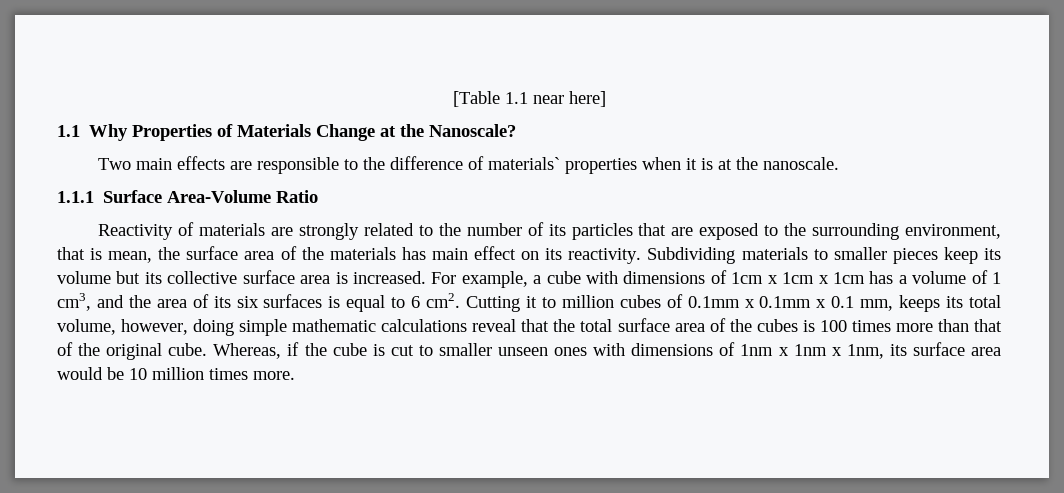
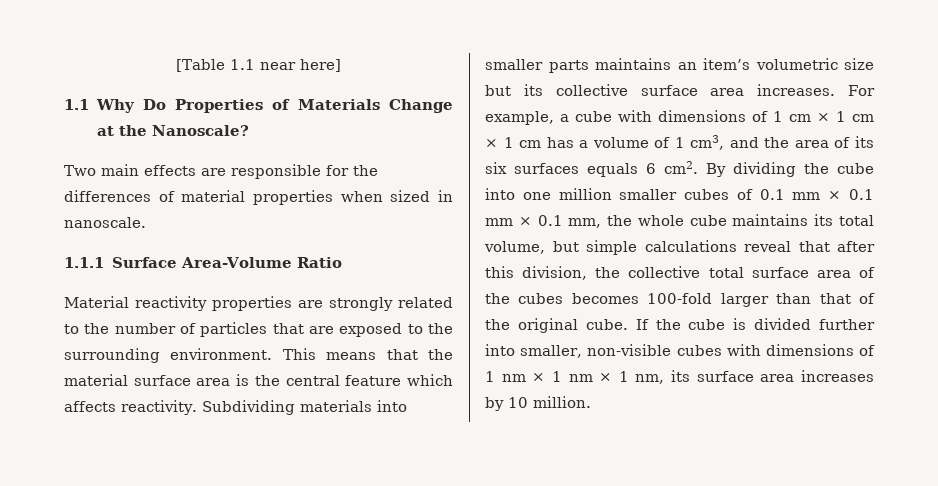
- 1.1 Why Properties of Materials Change at the Nanoscale?
+ 1.1 Why Do Properties of Materials Change at the Nanoscale?
- Two main effects are responsible to the difference of materials` properties when it is at the nanoscale.
+ Two main effects are responsible for the differences of material properties when sized in nanoscale.
- Reactivity of materials are strongly related to the number of its particles that are exposed to the surrounding environment, that is mean, the surface area of the materials has main effect on its reactivity. Subdividing materials to smaller pieces keep its volume but its collective surface area is increased.
+ Material reactivity properties are strongly related to the number of particles that are exposed to the surrounding environment. This means that the material surface area is the central feature which affects reactivity. Subdividing materials into smaller parts maintains an item’s volumetric size but its collective surface area increases.
- For example, a cube with dimensions of 1cm x 1cm x 1cm has a volume of 1 cm3, and the area of its six surfaces is equal to 6 cm2. Cutting it to million cubes of 0.1mm x 0.1mm x 0.1 mm, keeps its total volume, however, doing simple mathematic calculations reveal that the total surface area of the cubes is 100 times more than that of the original cube.
+ For example, a cube with dimensions of 1 cm × 1 cm × 1 cm has a volume of 1 cm3, and the area of its six surfaces equals 6 cm2. By dividing the cube into one million smaller cubes of 0.1 mm × 0.1 mm × 0.1 mm, the whole cube maintains its total volume, but simple calculations reveal that after this division, the collective total surface area of the cubes becomes 100-fold larger than that of the original cube.
- Whereas, if the cube is cut to smaller unseen ones with dimensions of 1nm x 1nm x 1nm, its surface area would be 10 million times more.
+ If the cube is divided further into smaller, non-visible cubes with dimensions of 1 nm × 1 nm × 1 nm, its surface area increases by 10 million.

